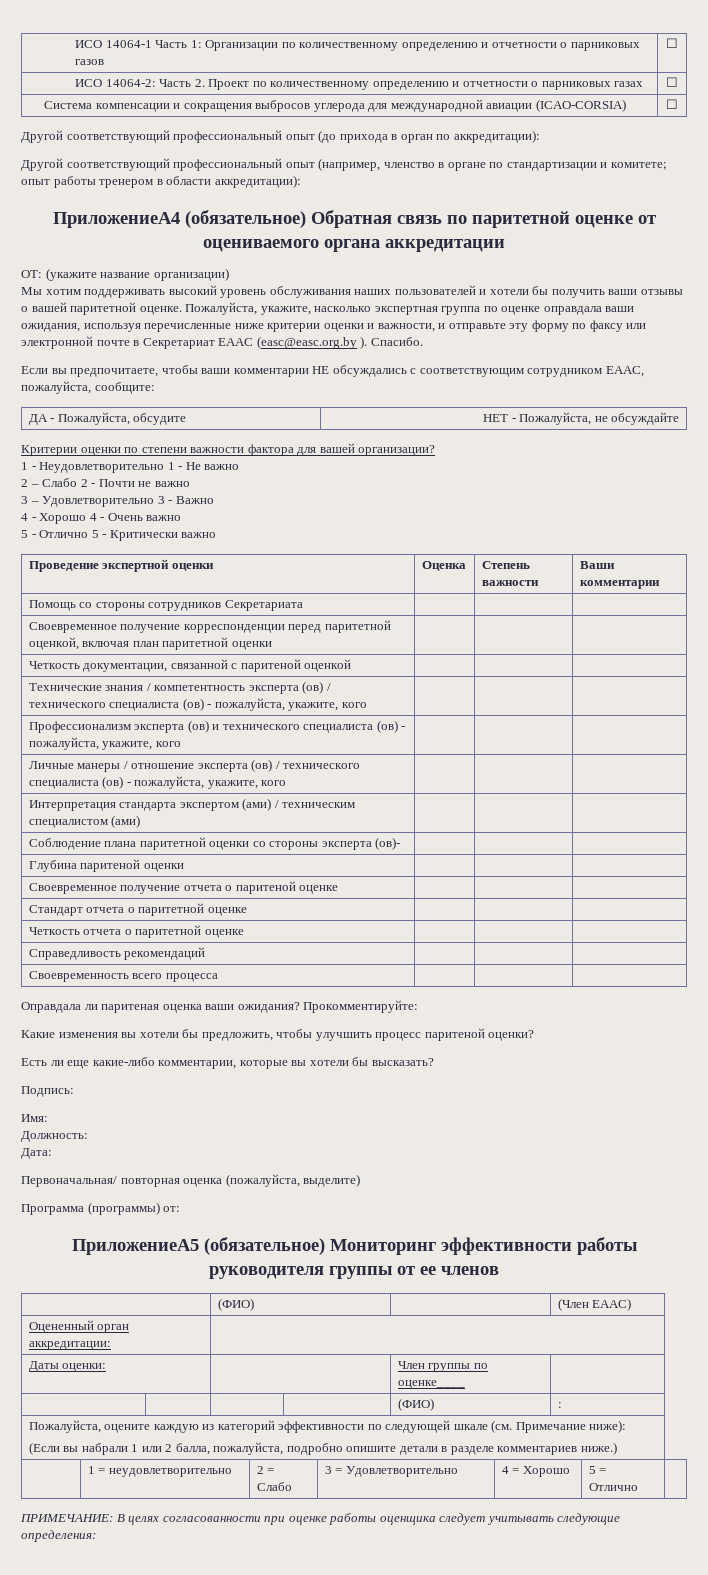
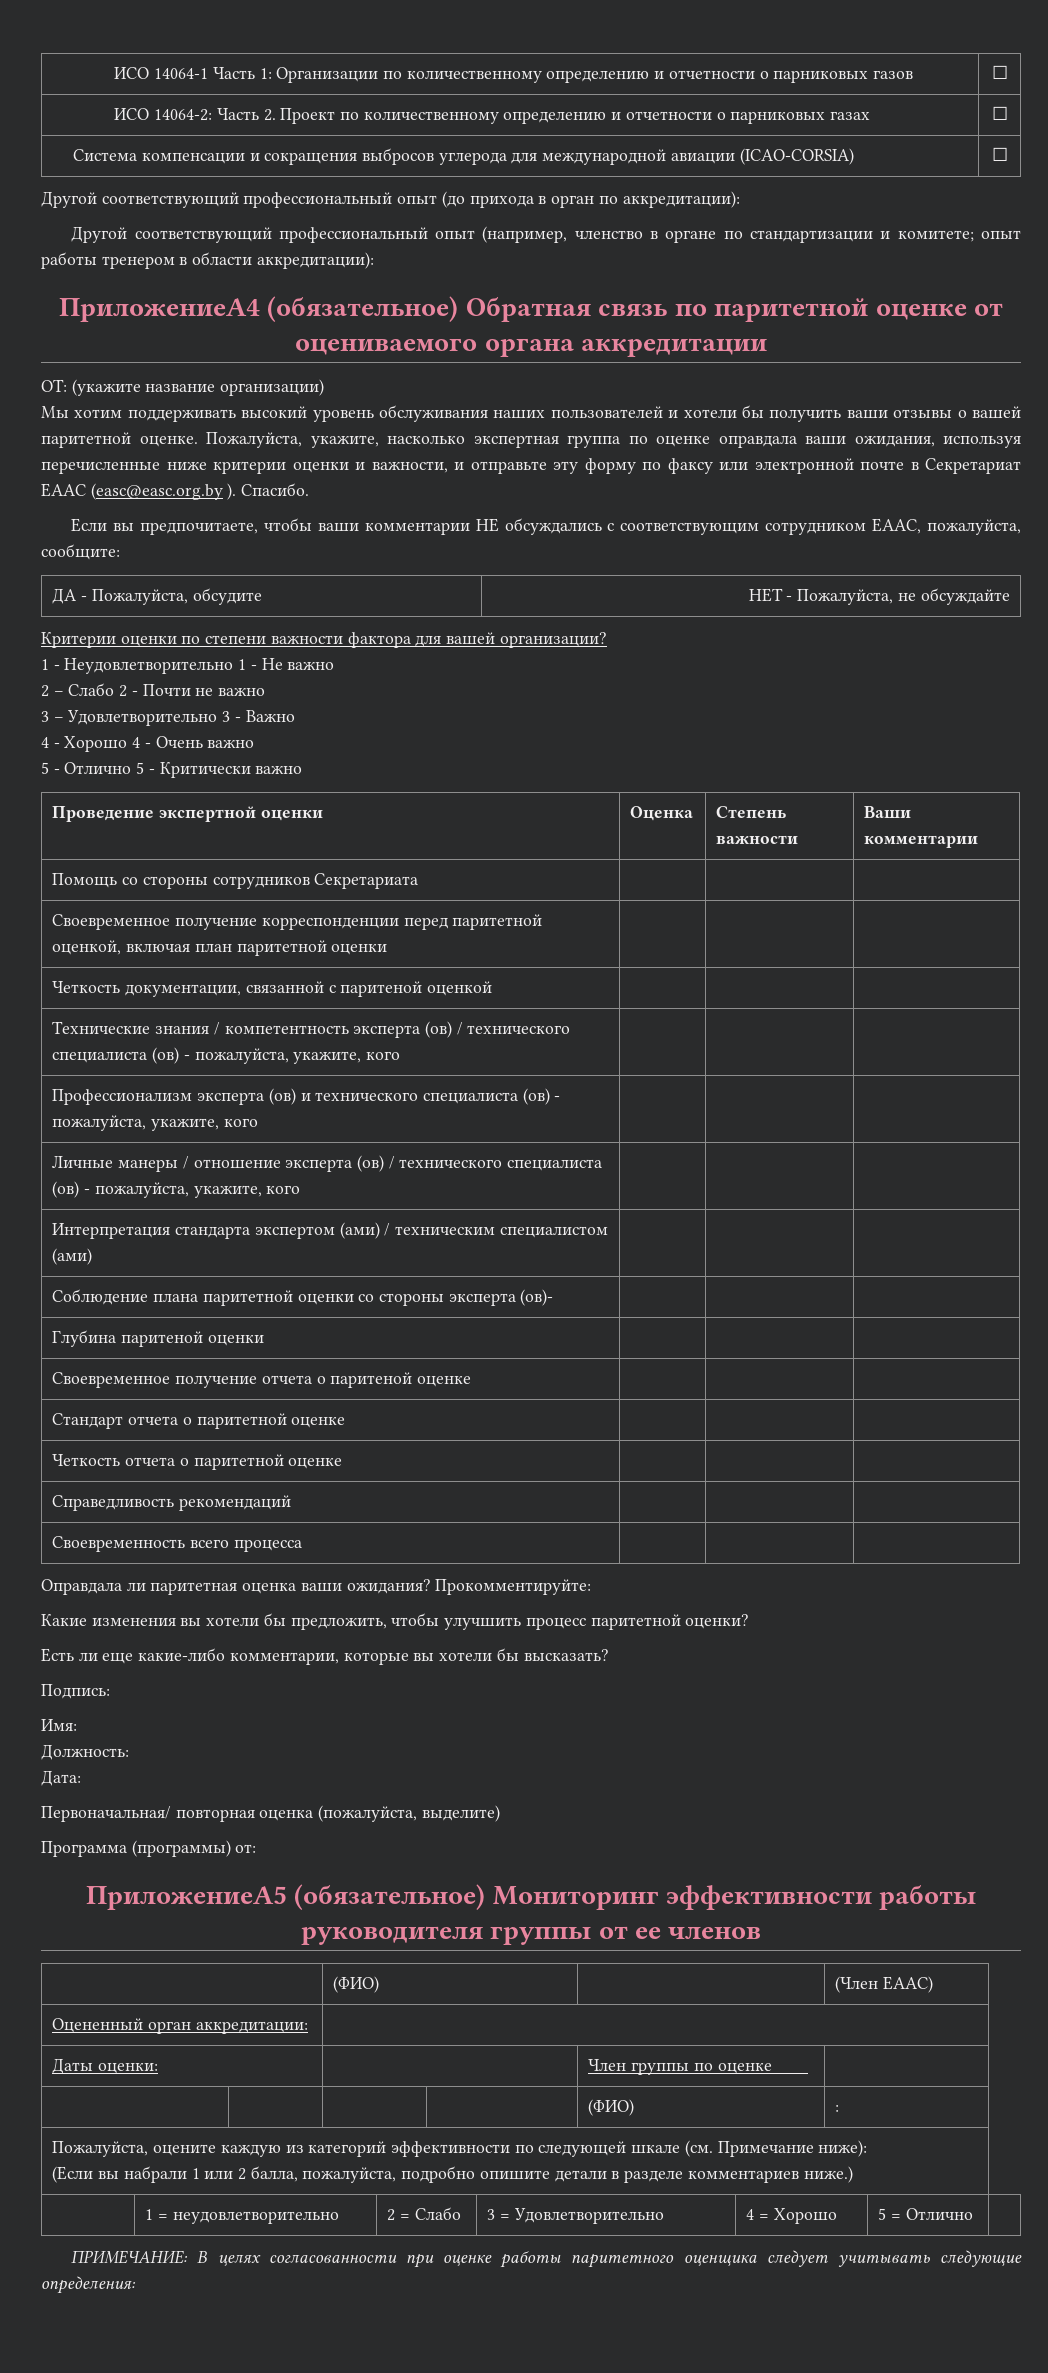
- Оправдала ли паритеная оценка ваши ожидания?
+ Оправдала ли паритетная оценка ваши ожидания?
- Какие изменения вы хотели бы предложить, чтобы улучшить процесс паритеной оценки?
+ Какие изменения вы хотели бы предложить, чтобы улучшить процесс паритетной оценки?
- ПРИМЕЧАНИЕ: В целях согласованности при оценке работы оценщика следует учитывать следующие определения:
+ ПРИМЕЧАНИЕ: В целях согласованности при оценке работы паритетного оценщика следует учитывать следующие определения:

